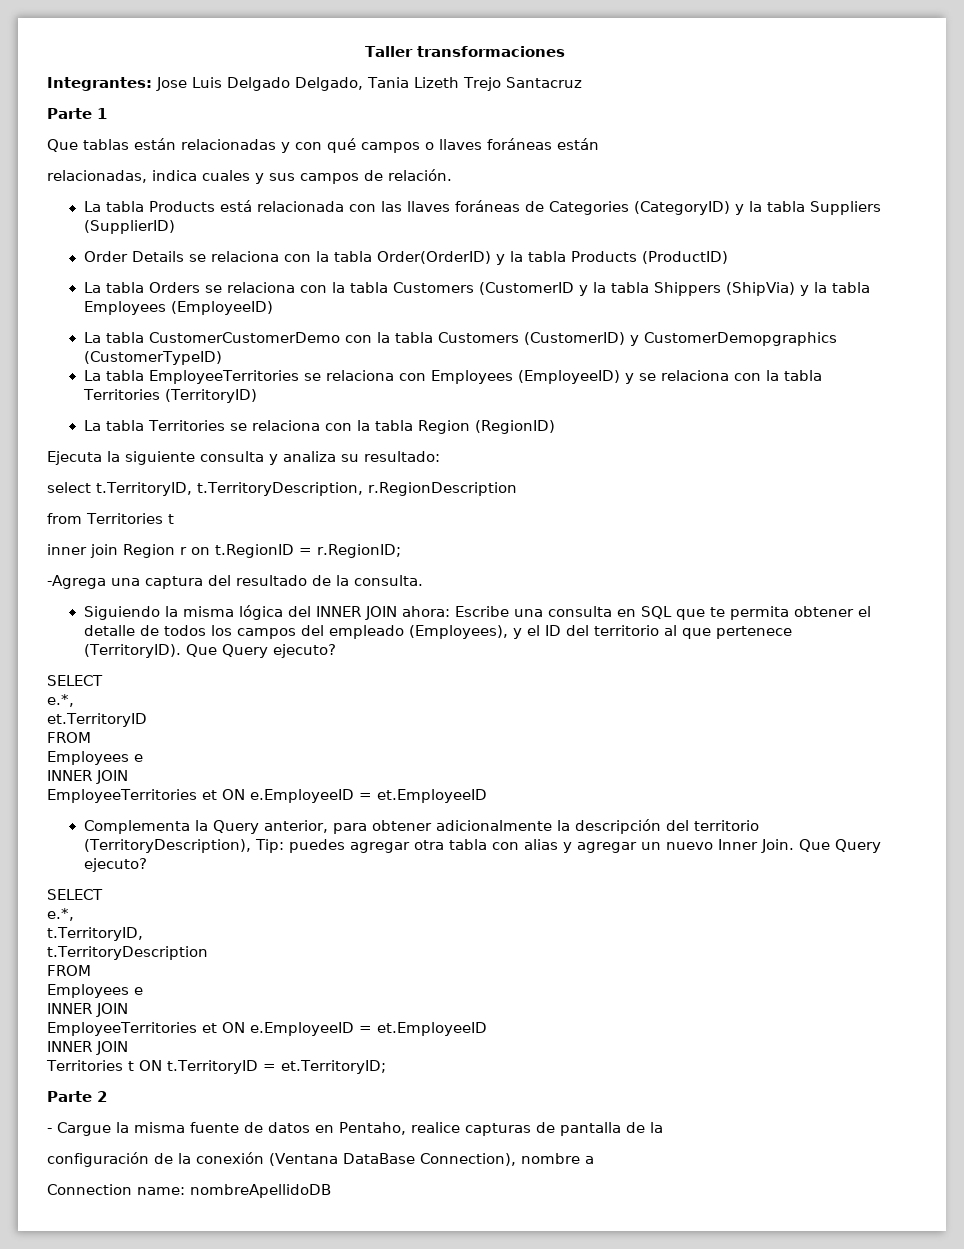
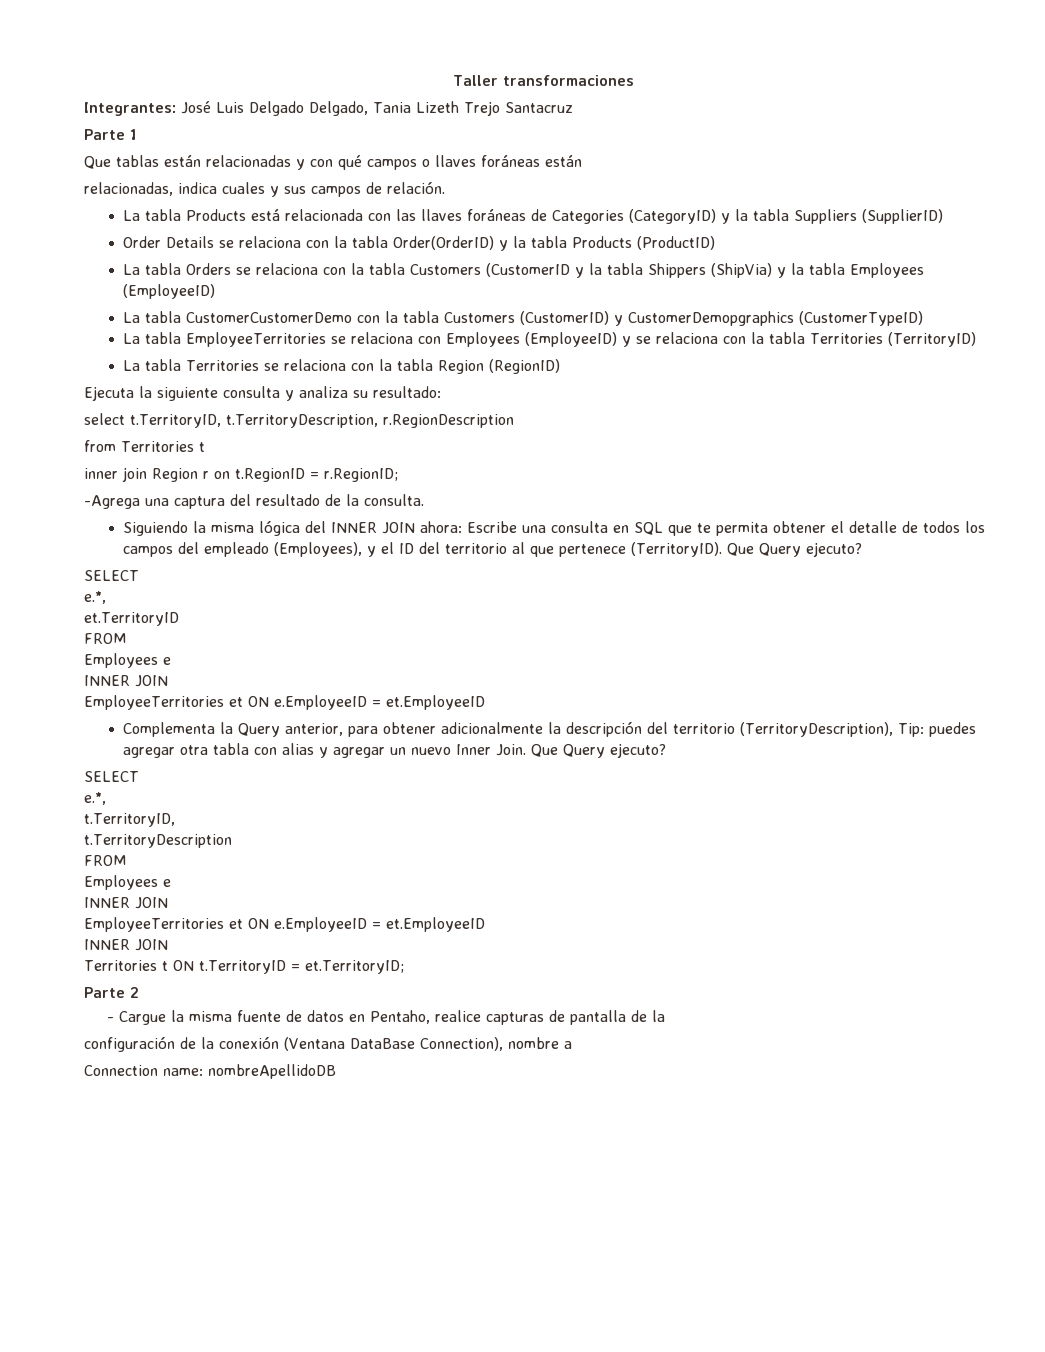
- Integrantes: Jose Luis Delgado Delgado, Tania Lizeth Trejo Santacruz
+ Integrantes: José Luis Delgado Delgado, Tania Lizeth Trejo Santacruz

